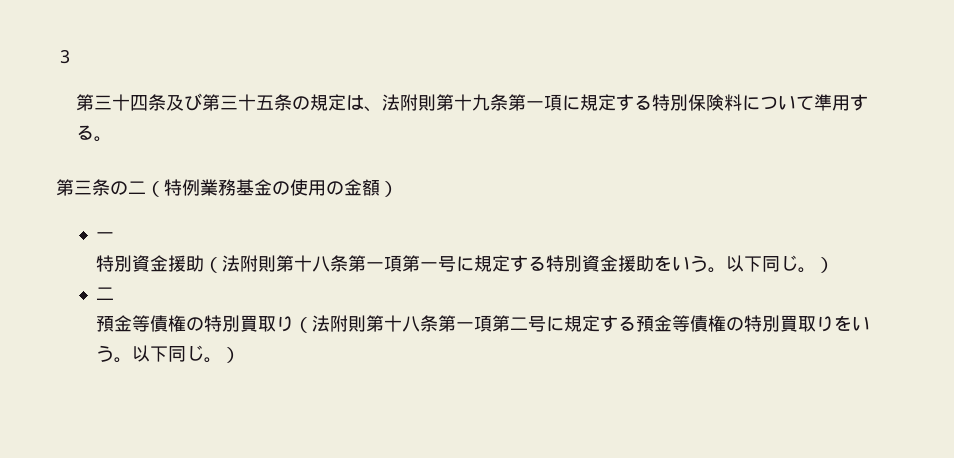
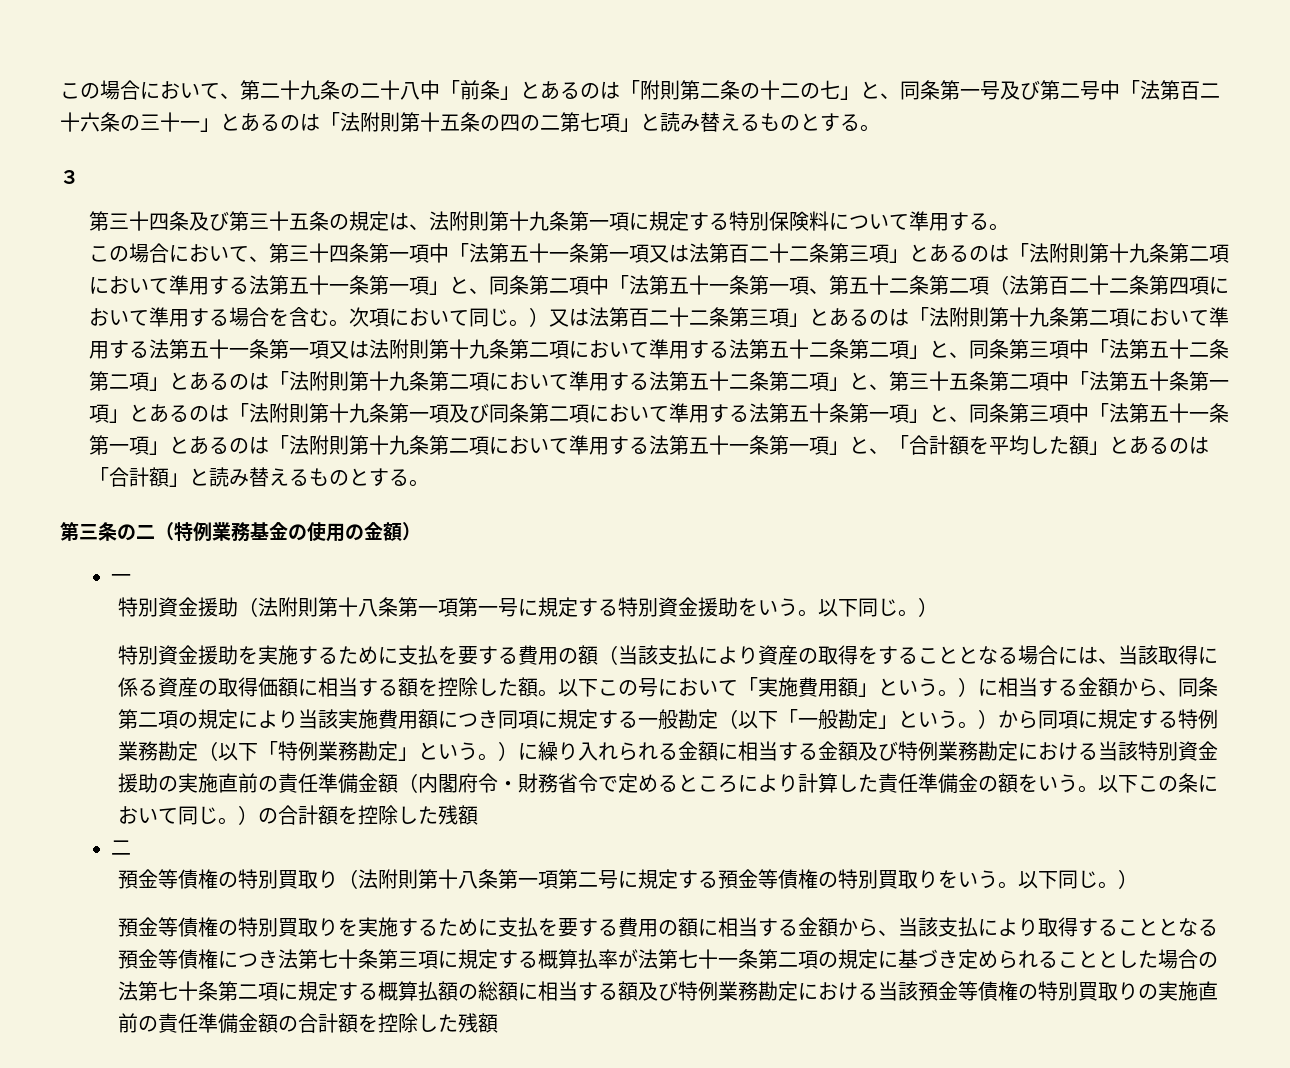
+ この場合において、第二十九条の二十八中「前条」とあるのは「附則第二条の十二の七」と、同条第一号及び第二号中「法第百二十六条の三十一」とあるのは「法附則第十五条の四の二第七項」と読み替えるものとする。
+ この場合において、第三十四条第一項中「法第五十一条第一項又は法第百二十二条第三項」とあるのは「法附則第十九条第二項において準用する法第五十一条第一項」と、同条第二項中「法第五十一条第一項、第五十二条第二項（法第百二十二条第四項において準用する場合を含む。次項において同じ。）又は法第百二十二条第三項」とあるのは「法附則第十九条第二項において準用する法第五十一条第一項又は法附則第十九条第二項において準用する法第五十二条第二項」と、同条第三項中「法第五十二条第二項」とあるのは「法附則第十九条第二項において準用する法第五十二条第二項」と、第三十五条第二項中「法第五十条第一項」とあるのは「法附則第十九条第一項及び同条第二項において準用する法第五十条第一項」と、同条第三項中「法第五十一条第一項」とあるのは「法附則第十九条第二項において準用する法第五十一条第一項」と、「合計額を平均した額」とあるのは「合計額」と読み替えるものとする。
+ 特別資金援助を実施するために支払を要する費用の額（当該支払により資産の取得をすることとなる場合には、当該取得に係る資産の取得価額に相当する額を控除した額。以下この号において「実施費用額」という。）に相当する金額から、同条第二項の規定により当該実施費用額につき同項に規定する一般勘定（以下「一般勘定」という。）から同項に規定する特例業務勘定（以下「特例業務勘定」という。）に繰り入れられる金額に相当する金額及び特例業務勘定における当該特別資金援助の実施直前の責任準備金額（内閣府令・財務省令で定めるところにより計算した責任準備金の額をいう。以下この条において同じ。）の合計額を控除した残額
+ 預金等債権の特別買取りを実施するために支払を要する費用の額に相当する金額から、当該支払により取得することとなる預金等債権につき法第七十条第三項に規定する概算払率が法第七十一条第二項の規定に基づき定められることとした場合の法第七十条第二項に規定する概算払額の総額に相当する額及び特例業務勘定における当該預金等債権の特別買取りの実施直前の責任準備金額の合計額を控除した残額

